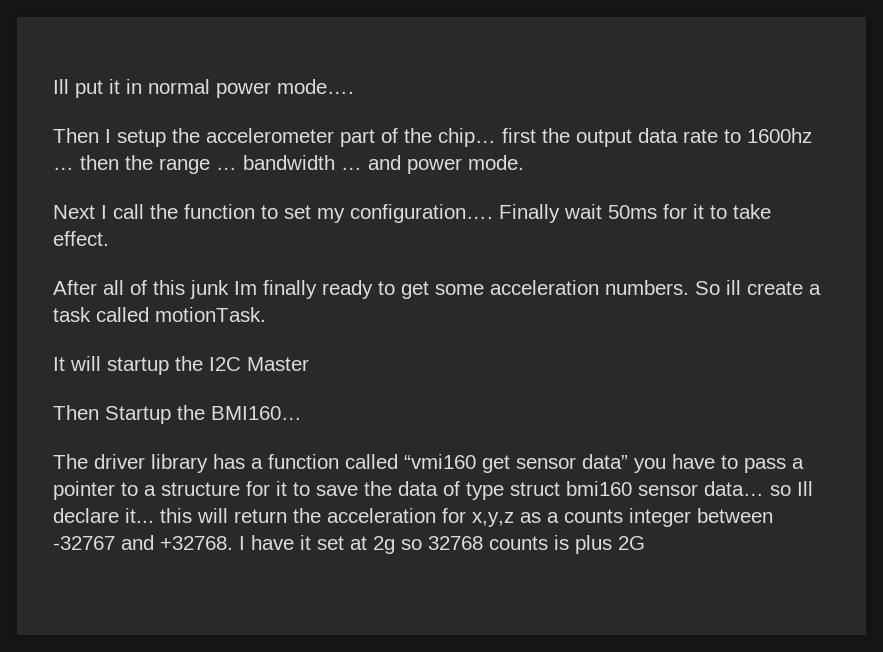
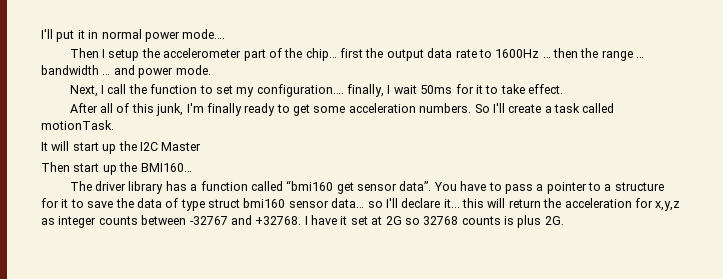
- Ill put it in normal power mode….
+ I'll put it in normal power mode….
- Then I setup the accelerometer part of the chip… first the output data rate to 1600hz … then the range … bandwidth … and power mode.
+ Then I setup the accelerometer part of the chip… first the output data rate to 1600Hz … then the range … bandwidth … and power mode.
- Next I call the function to set my configuration…. Finally wait 50ms for it to take effect.
+ Next, I call the function to set my configuration…. finally, I wait 50ms for it to take effect.
- After all of this junk Im finally ready to get some acceleration numbers.
+ After all of this junk, I'm finally ready to get some acceleration numbers.
- So ill create a task called motionTask.
+ So I'll create a task called motionTask.
- It will startup the I2C Master
+ It will start up the I2C Master
- Then Startup the BMI160…
+ Then start up the BMI160…
- The driver library has a function called “vmi160 get sensor data” you have to pass a pointer to a structure for it to save the data of type struct bmi160 sensor data… so Ill declare it... this will return the acceleration for x,y,z as a counts integer between -32767 and +32768.
+ The driver library has a function called “bmi160 get sensor data”. You have to pass a pointer to a structure for it to save the data of type struct bmi160 sensor data… so I'll declare it... this will return the acceleration for x,y,z as integer counts between -32767 and +32768.
- I have it set at 2g so 32768 counts is plus 2G
+ I have it set at 2G so 32768 counts is plus 2G.

